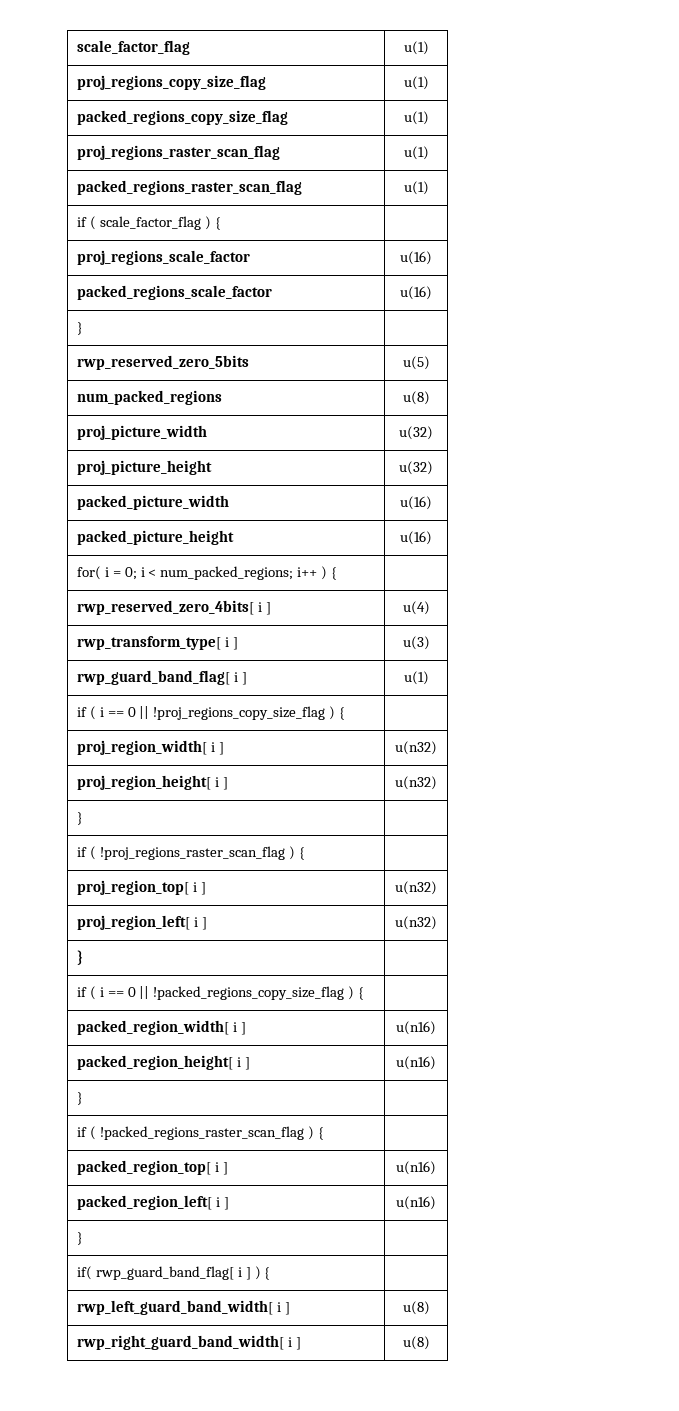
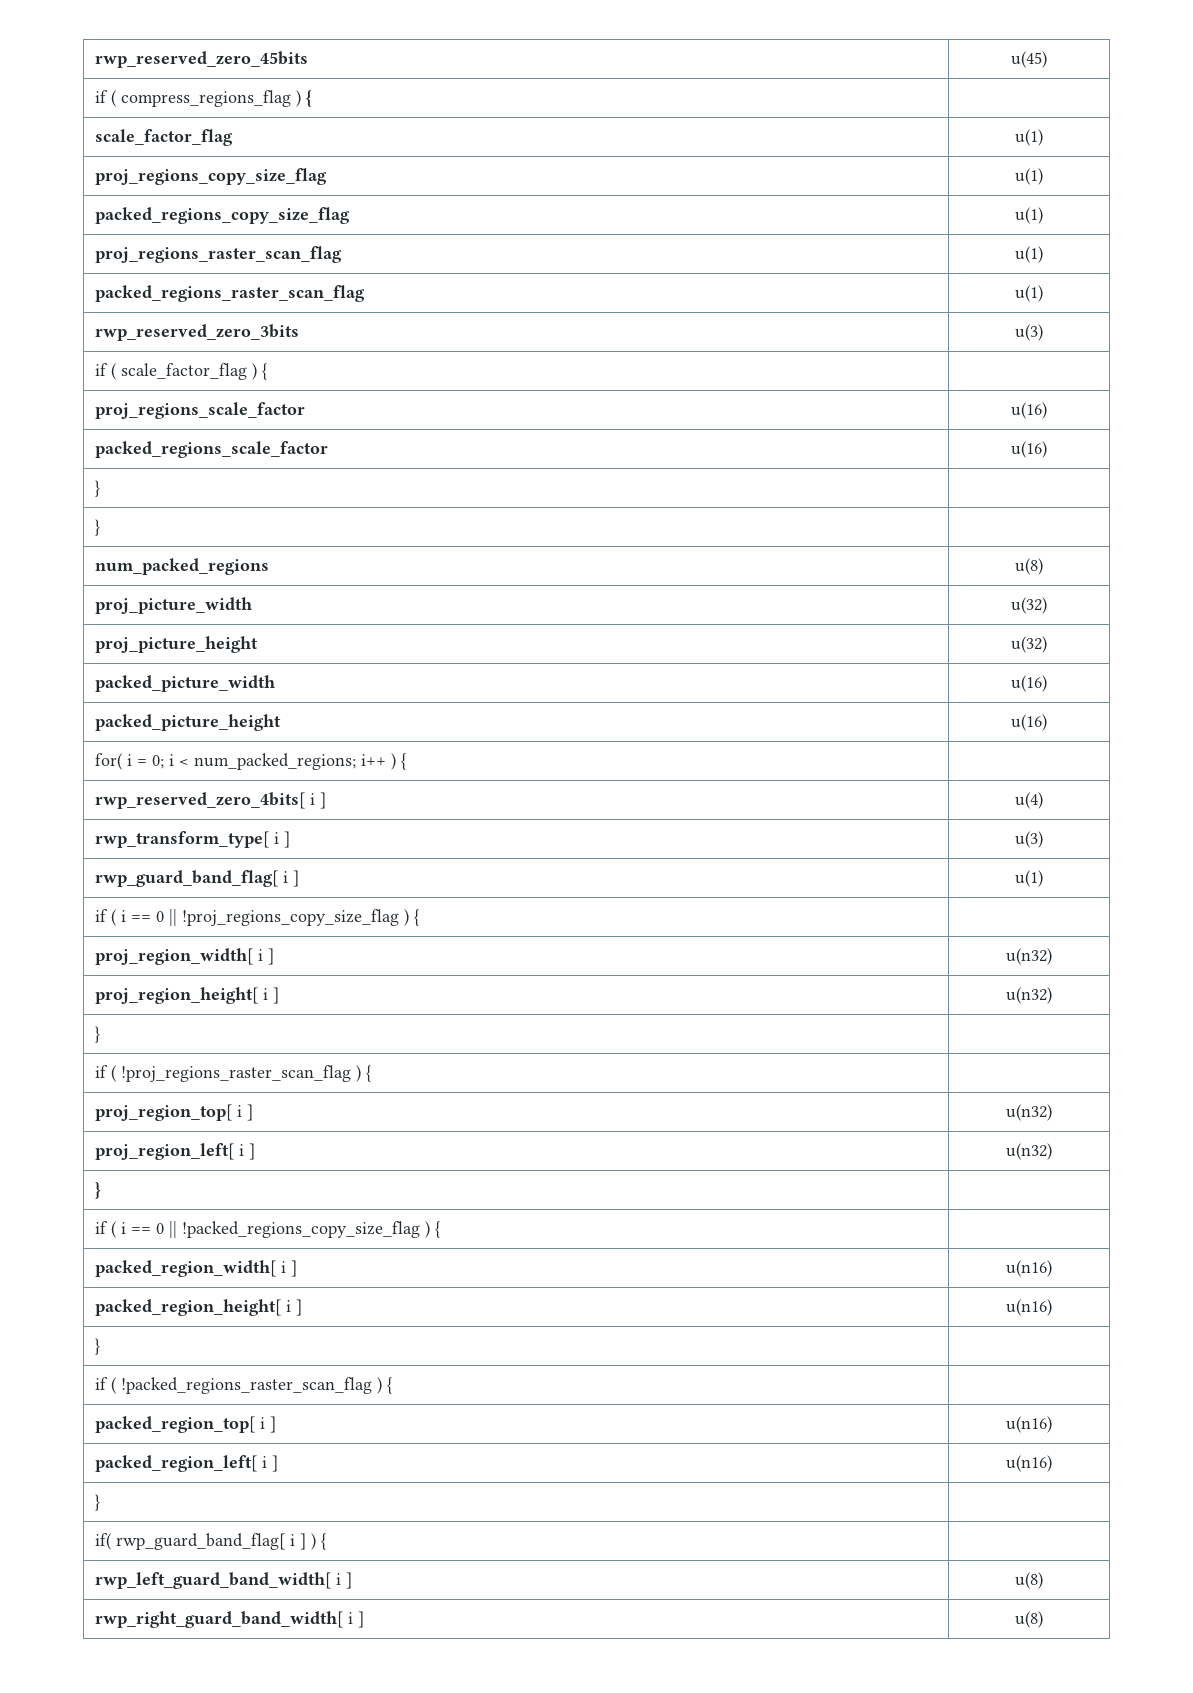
+ rwp_reserved_zero_45bits | u(45)
+ if ( compress_regions_flag ) { |
+ rwp_reserved_zero_3bits | u(3)
  packed_regions_scale_factor | u(16)
  } |
- rwp_reserved_zero_5bits | u(5)
+ } |

